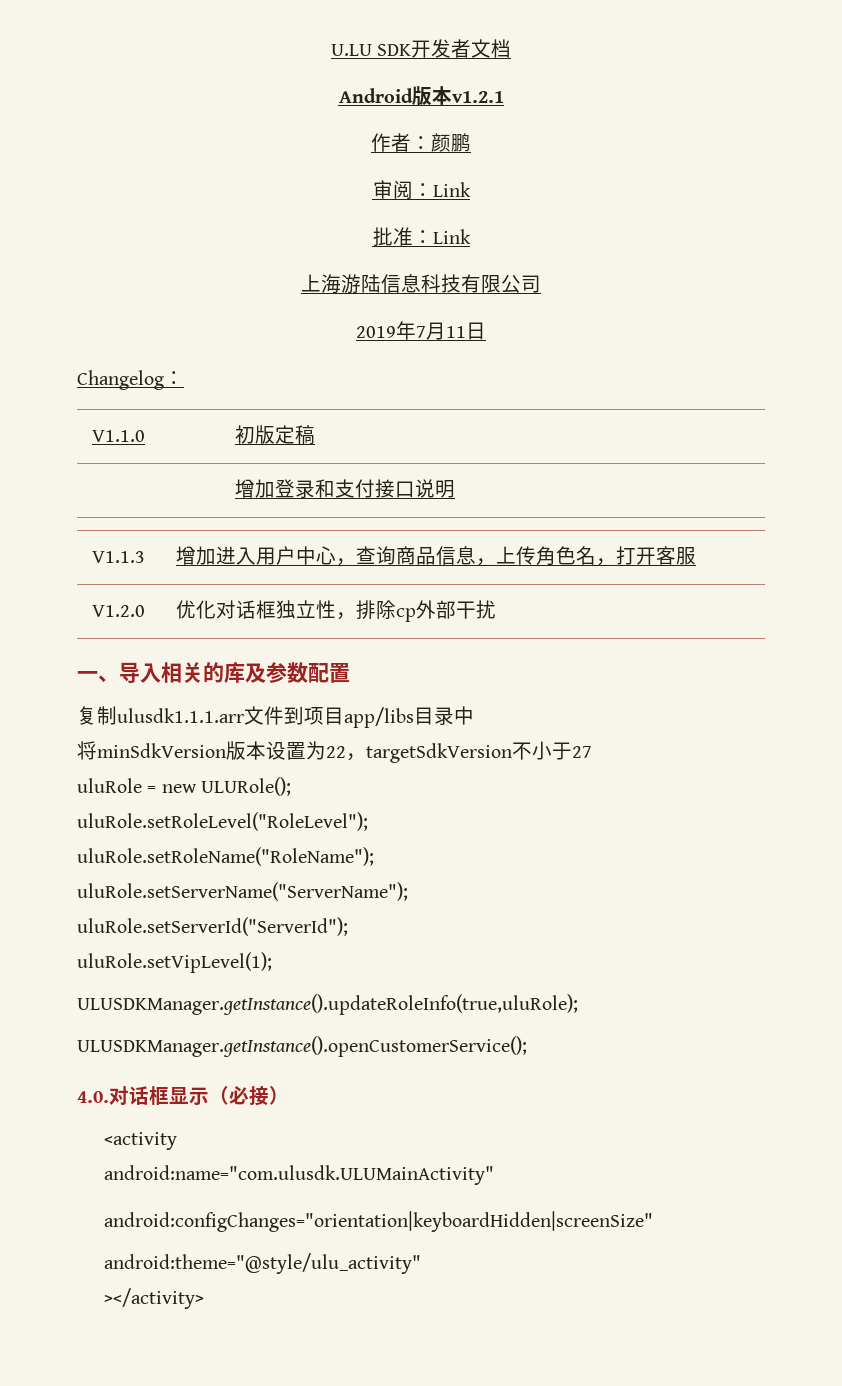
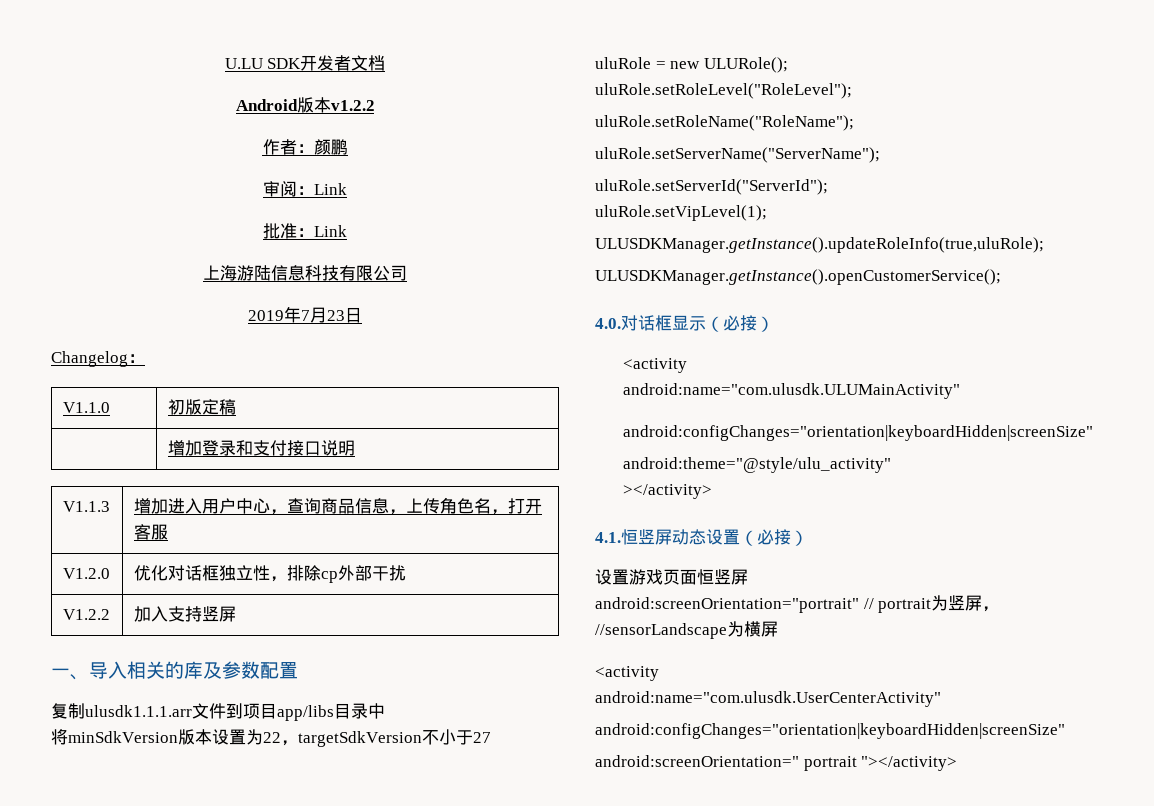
- Android版本v1.2.1
+ Android版本v1.2.2
- 2019年7月11日
+ 2019年7月23日
+ V1.2.2 | 加入支持竖屏
+ 4.1.恒竖屏动态设置（必接）
+ 设置游戏页面恒竖屏
+ android:screenOrientation="portrait" // portrait为竖屏，//sensorLandscape为横屏
+ <activity
+ android:name="com.ulusdk.UserCenterActivity"
+ android:configChanges="orientation|keyboardHidden|screenSize"
+ android:screenOrientation=" portrait "></activity>

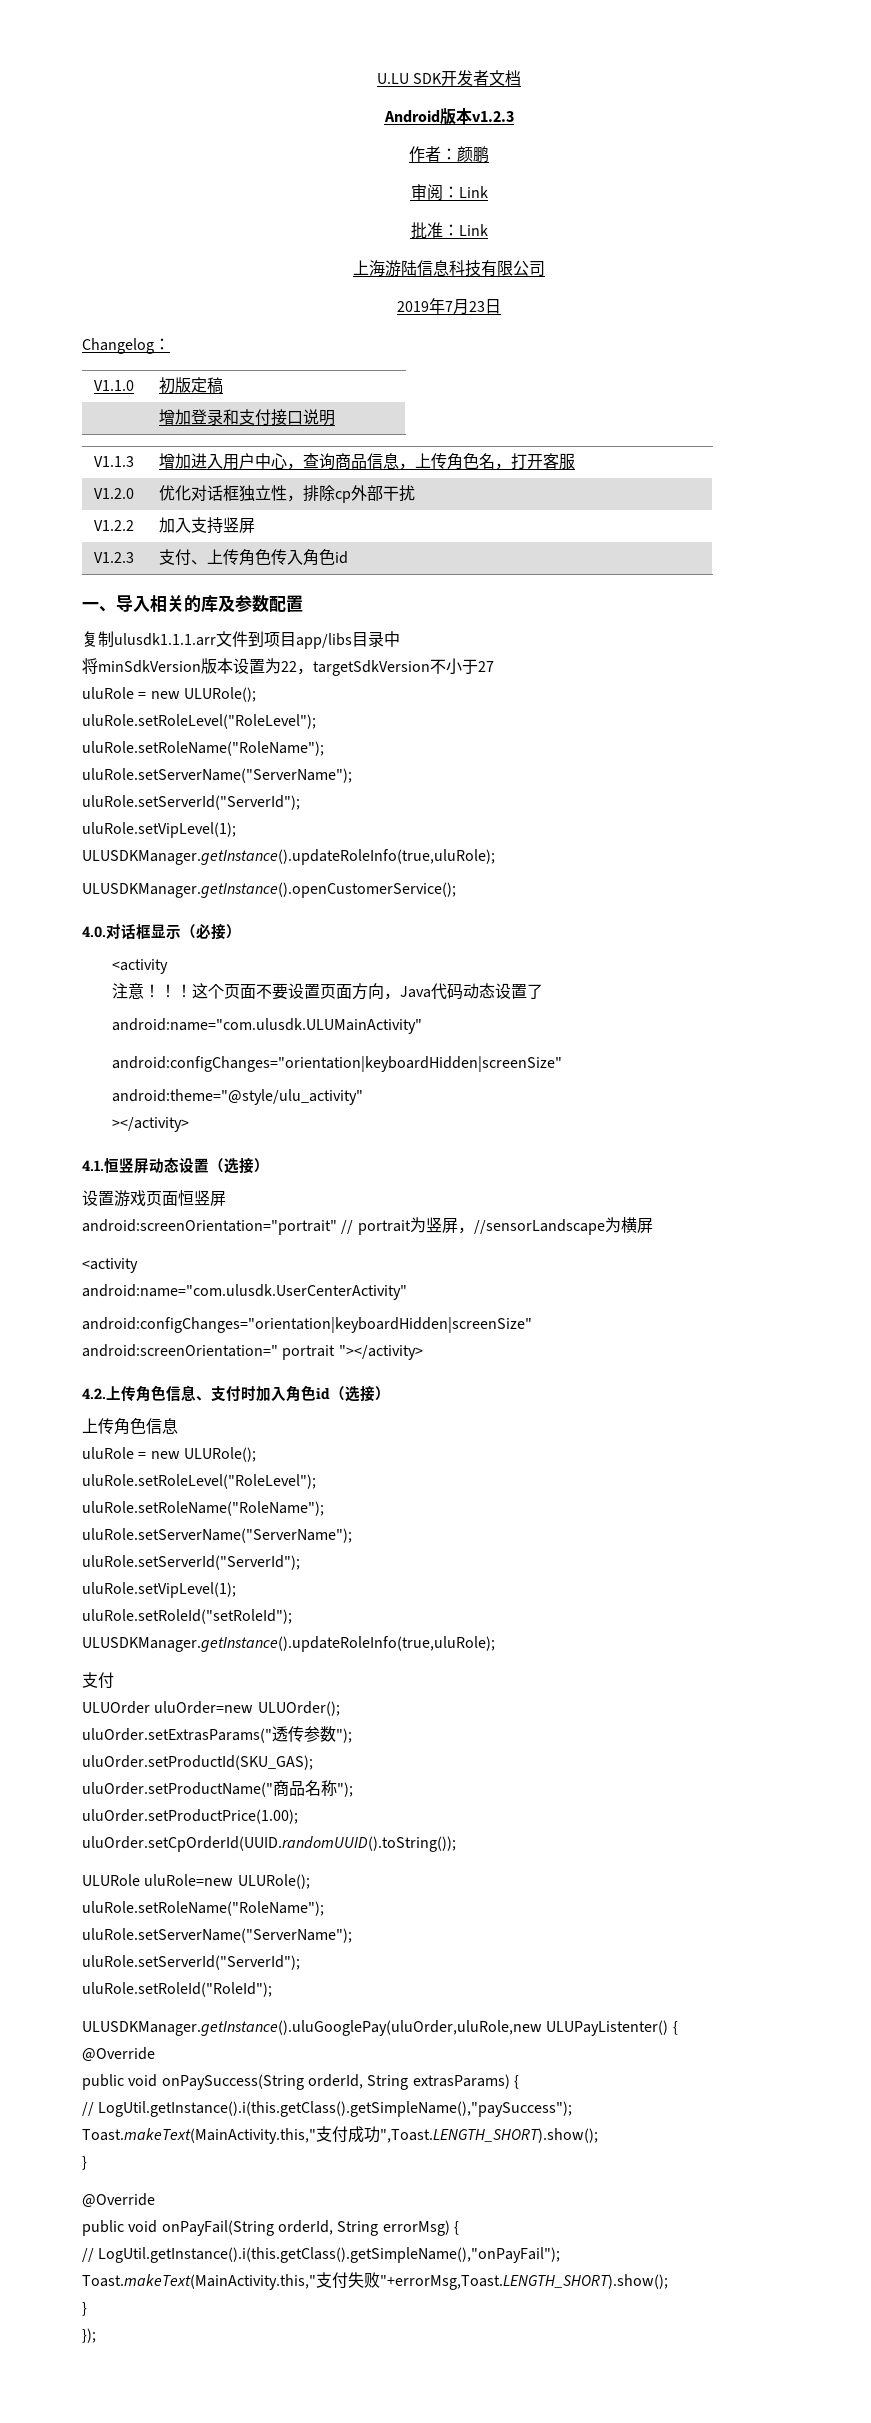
- Android版本v1.2.2
+ Android版本v1.2.3
+ V1.2.3 | 支付、上传角色传入角色id
+ 注意！！！这个页面不要设置页面方向，Java代码动态设置了
- 4.1.恒竖屏动态设置（必接）
+ 4.1.恒竖屏动态设置（选接）
+ 4.2.上传角色信息、支付时加入角色id（选接）
+ 上传角色信息
+ uluRole = new ULURole();
+ uluRole.setRoleLevel("RoleLevel");
+ uluRole.setRoleName("RoleName");
+ uluRole.setServerName("ServerName");
+ uluRole.setServerId("ServerId");
+ uluRole.setVipLevel(1);
+ uluRole.setRoleId("setRoleId");
+ ULUSDKManager.getInstance().updateRoleInfo(true,uluRole);
+ 支付
+ ULUOrder uluOrder=new ULUOrder();
+ uluOrder.setExtrasParams("透传参数");
+ uluOrder.setProductId(SKU_GAS);
+ uluOrder.setProductName("商品名称");
+ uluOrder.setProductPrice(1.00);
+ uluOrder.setCpOrderId(UUID.randomUUID().toString());
+ ULURole uluRole=new ULURole();
+ uluRole.setRoleName("RoleName");
+ uluRole.setServerName("ServerName");
+ uluRole.setServerId("ServerId");
+ uluRole.setRoleId("RoleId");
+ ULUSDKManager.getInstance().uluGooglePay(uluOrder,uluRole,new ULUPayListenter() {
+ @Override
+ public void onPaySuccess(String orderId, String extrasParams) {
+ // LogUtil.getInstance().i(this.getClass().getSimpleName(),"paySuccess");
+ Toast.makeText(MainActivity.this,"支付成功",Toast.LENGTH_SHORT).show();
+ }
+ @Override
+ public void onPayFail(String orderId, String errorMsg) {
+ // LogUtil.getInstance().i(this.getClass().getSimpleName(),"onPayFail");
+ Toast.makeText(MainActivity.this,"支付失败"+errorMsg,Toast.LENGTH_SHORT).show();
+ }
+ });

